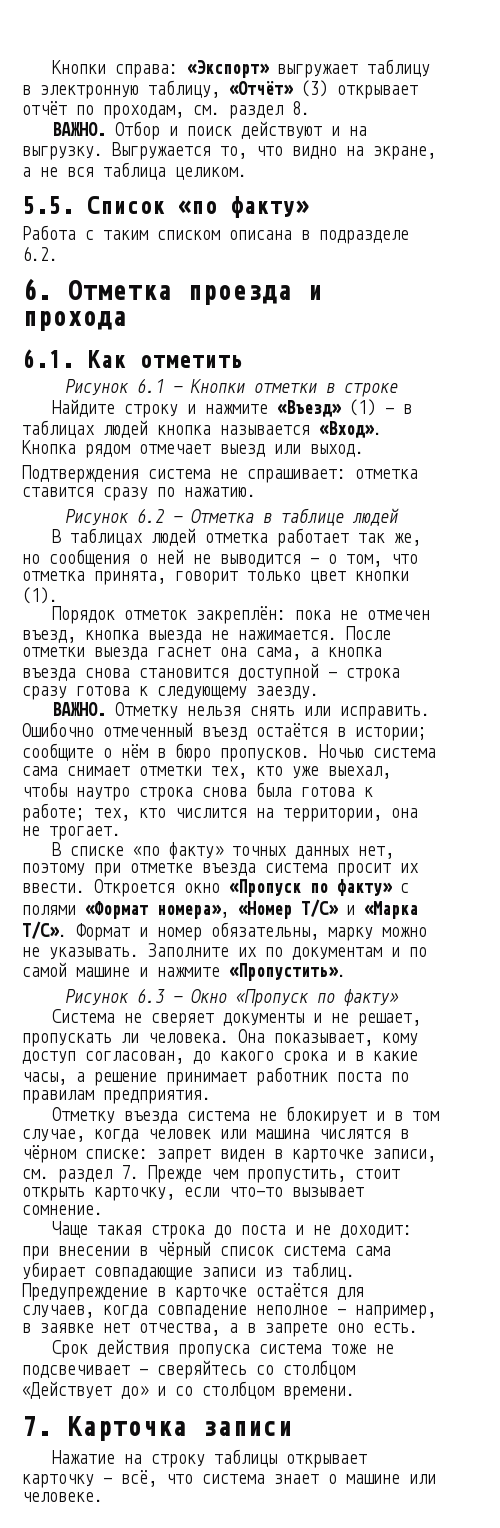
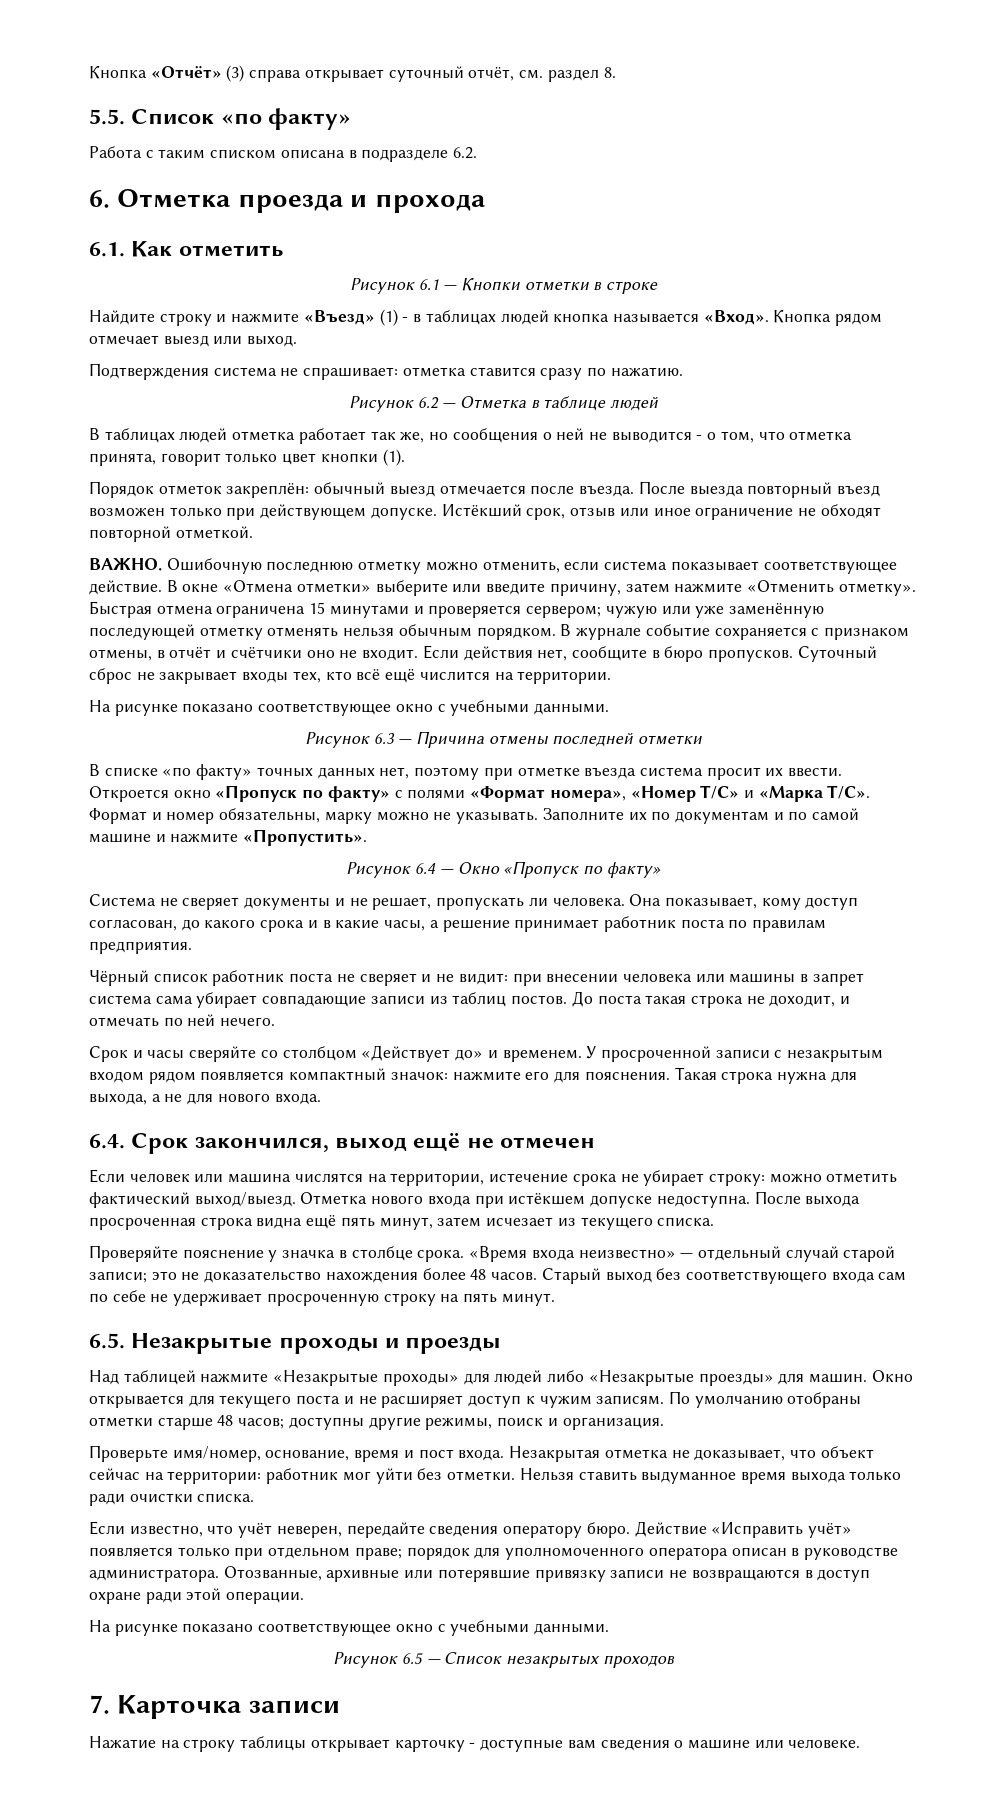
- Кнопки справа: «Экспорт» выгружает таблицу в электронную таблицу, «Отчёт» (3) открывает отчёт по проходам, см. раздел 8.
- ВАЖНО. Отбор и поиск действуют и на выгрузку. Выгружается то, что видно на экране, а не вся таблица целиком.
+ Кнопка «Отчёт» (3) справа открывает суточный отчёт, см. раздел 8.
- Порядок отметок закреплён: пока не отмечен въезд, кнопка выезда не нажимается. После отметки выезда гаснет она сама, а кнопка въезда снова становится доступной - строка сразу готова к следующему заезду.
- ВАЖНО. Отметку нельзя снять или исправить. Ошибочно отмеченный въезд остаётся в истории; сообщите о нём в бюро пропусков. Ночью система сама снимает отметки тех, кто уже выехал, чтобы наутро строка снова была готова к работе; тех, кто числится на территории, она не трогает.
+ Порядок отметок закреплён: обычный выезд отмечается после въезда. После выезда повторный въезд возможен только при действующем допуске. Истёкший срок, отзыв или иное ограничение не обходят повторной отметкой.
+ ВАЖНО. Ошибочную последнюю отметку можно отменить, если система показывает соответствующее действие. В окне «Отмена отметки» выберите или введите причину, затем нажмите «Отменить отметку». Быстрая отмена ограничена 15 минутами и проверяется сервером; чужую или уже заменённую последующей отметку отменять нельзя обычным порядком. В журнале событие сохраняется с признаком отмены, в отчёт и счётчики оно не входит. Если действия нет, сообщите в бюро пропусков. Суточный сброс не закрывает входы тех, кто всё ещё числится на территории.
+ На рисунке показано соответствующее окно с учебными данными.
+ Рисунок 6.3 — Причина отмены последней отметки
- Рисунок 6.3 — Окно «Пропуск по факту»
+ Рисунок 6.4 — Окно «Пропуск по факту»
- Отметку въезда система не блокирует и в том случае, когда человек или машина числятся в чёрном списке: запрет виден в карточке записи, см. раздел 7. Прежде чем пропустить, стоит открыть карточку, если что-то вызывает сомнение.
- Чаще такая строка до поста и не доходит: при внесении в чёрный список система сама убирает совпадающие записи из таблиц. Предупреждение в карточке остаётся для случаев, когда совпадение неполное - например, в заявке нет отчества, а в запрете оно есть.
- Срок действия пропуска система тоже не подсвечивает - сверяйтесь со столбцом «Действует до» и со столбцом времени.
+ Чёрный список работник поста не сверяет и не видит: при внесении человека или машины в запрет система сама убирает совпадающие записи из таблиц постов. До поста такая строка не доходит, и отмечать по ней нечего.
+ Срок и часы сверяйте со столбцом «Действует до» и временем. У просроченной записи с незакрытым входом рядом появляется компактный значок: нажмите его для пояснения. Такая строка нужна для выхода, а не для нового входа.
+ 6.4. Срок закончился, выход ещё не отмечен
+ Если человек или машина числятся на территории, истечение срока не убирает строку: можно отметить фактический выход/выезд. Отметка нового входа при истёкшем допуске недоступна. После выхода просроченная строка видна ещё пять минут, затем исчезает из текущего списка.
+ Проверяйте пояснение у значка в столбце срока. «Время входа неизвестно» — отдельный случай старой записи; это не доказательство нахождения более 48 часов. Старый выход без соответствующего входа сам по себе не удерживает просроченную строку на пять минут.
+ 6.5. Незакрытые проходы и проезды
+ Над таблицей нажмите «Незакрытые проходы» для людей либо «Незакрытые проезды» для машин. Окно открывается для текущего поста и не расширяет доступ к чужим записям. По умолчанию отобраны отметки старше 48 часов; доступны другие режимы, поиск и организация.
+ Проверьте имя/номер, основание, время и пост входа. Незакрытая отметка не доказывает, что объект сейчас на территории: работник мог уйти без отметки. Нельзя ставить выдуманное время выхода только ради очистки списка.
+ Если известно, что учёт неверен, передайте сведения оператору бюро. Действие «Исправить учёт» появляется только при отдельном праве; порядок для уполномоченного оператора описан в руководстве администратора. Отозванные, архивные или потерявшие привязку записи не возвращаются в доступ охране ради этой операции.
+ На рисунке показано соответствующее окно с учебными данными.
+ Рисунок 6.5 — Список незакрытых проходов
- Нажатие на строку таблицы открывает карточку - всё, что система знает о машине или человеке.
+ Нажатие на строку таблицы открывает карточку - доступные вам сведения о машине или человеке.

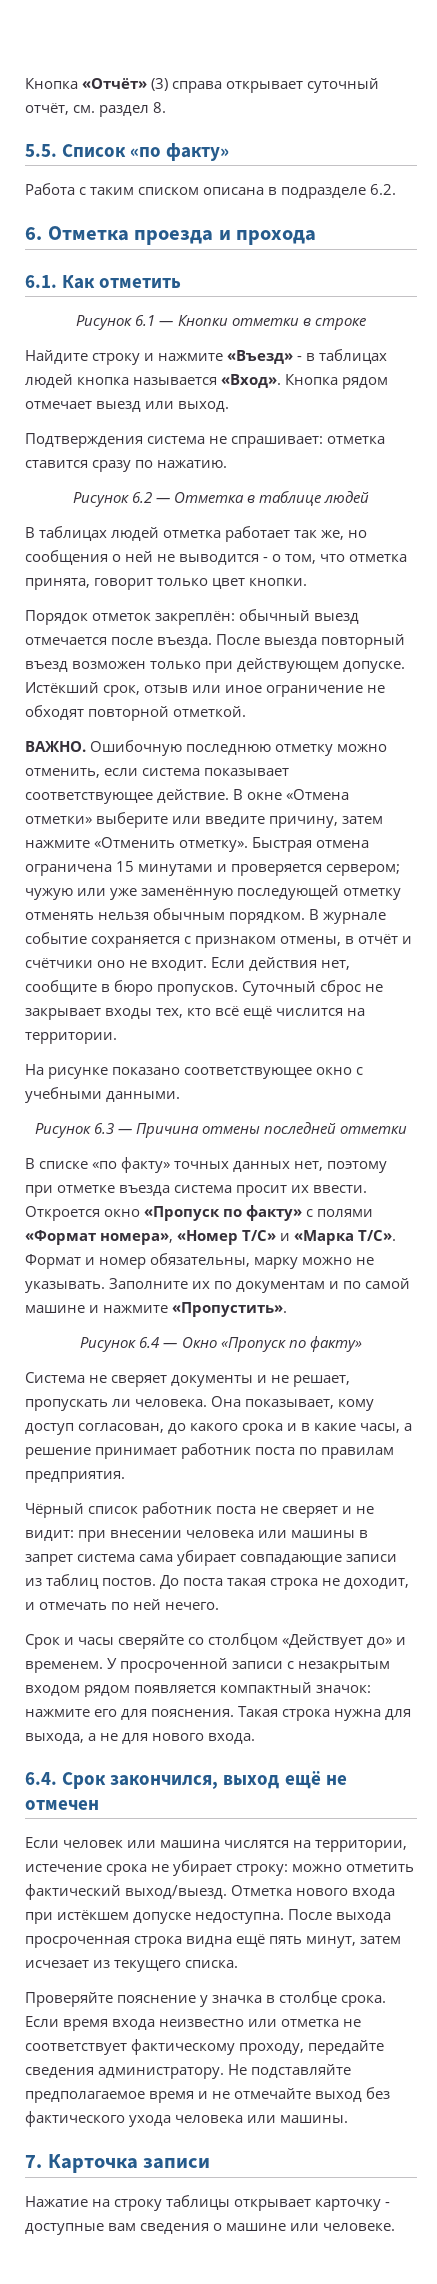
- Найдите строку и нажмите «Въезд» (1) - в таблицах людей кнопка называется «Вход».
+ Найдите строку и нажмите «Въезд» - в таблицах людей кнопка называется «Вход».
- В таблицах людей отметка работает так же, но сообщения о ней не выводится - о том, что отметка принята, говорит только цвет кнопки (1).
+ В таблицах людей отметка работает так же, но сообщения о ней не выводится - о том, что отметка принята, говорит только цвет кнопки.
- «Время входа неизвестно» — отдельный случай старой записи; это не доказательство нахождения более 48 часов. Старый выход без соответствующего входа сам по себе не удерживает просроченную строку на пять минут.
- 6.5. Незакрытые проходы и проезды
- Над таблицей нажмите «Незакрытые проходы» для людей либо «Незакрытые проезды» для машин. Окно открывается для текущего поста и не расширяет доступ к чужим записям. По умолчанию отобраны отметки старше 48 часов; доступны другие режимы, поиск и организация.
- Проверьте имя/номер, основание, время и пост входа. Незакрытая отметка не доказывает, что объект сейчас на территории: работник мог уйти без отметки. Нельзя ставить выдуманное время выхода только ради очистки списка.
- Если известно, что учёт неверен, передайте сведения оператору бюро. Действие «Исправить учёт» появляется только при отдельном праве; порядок для уполномоченного оператора описан в руководстве администратора. Отозванные, архивные или потерявшие привязку записи не возвращаются в доступ охране ради этой операции.
- На рисунке показано соответствующее окно с учебными данными.
- Рисунок 6.5 — Список незакрытых проходов
+ Если время входа неизвестно или отметка не соответствует фактическому проходу, передайте сведения администратору. Не подставляйте предполагаемое время и не отмечайте выход без фактического ухода человека или машины.

